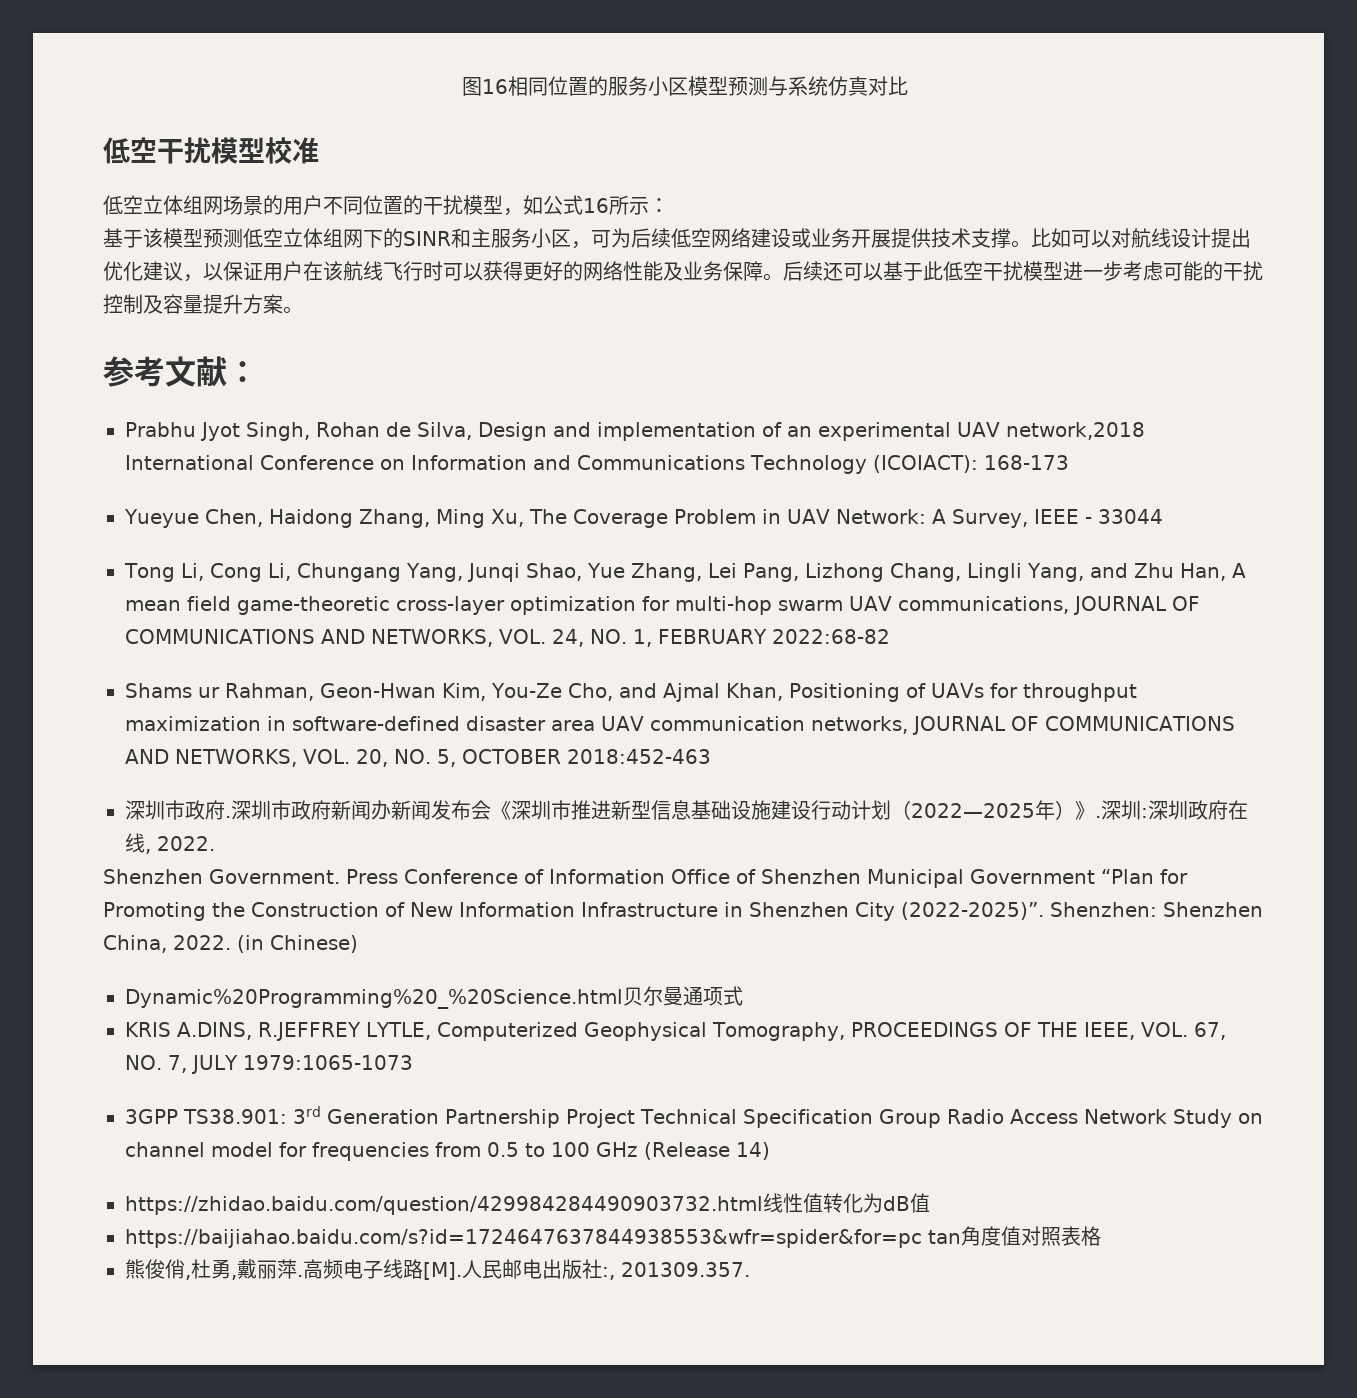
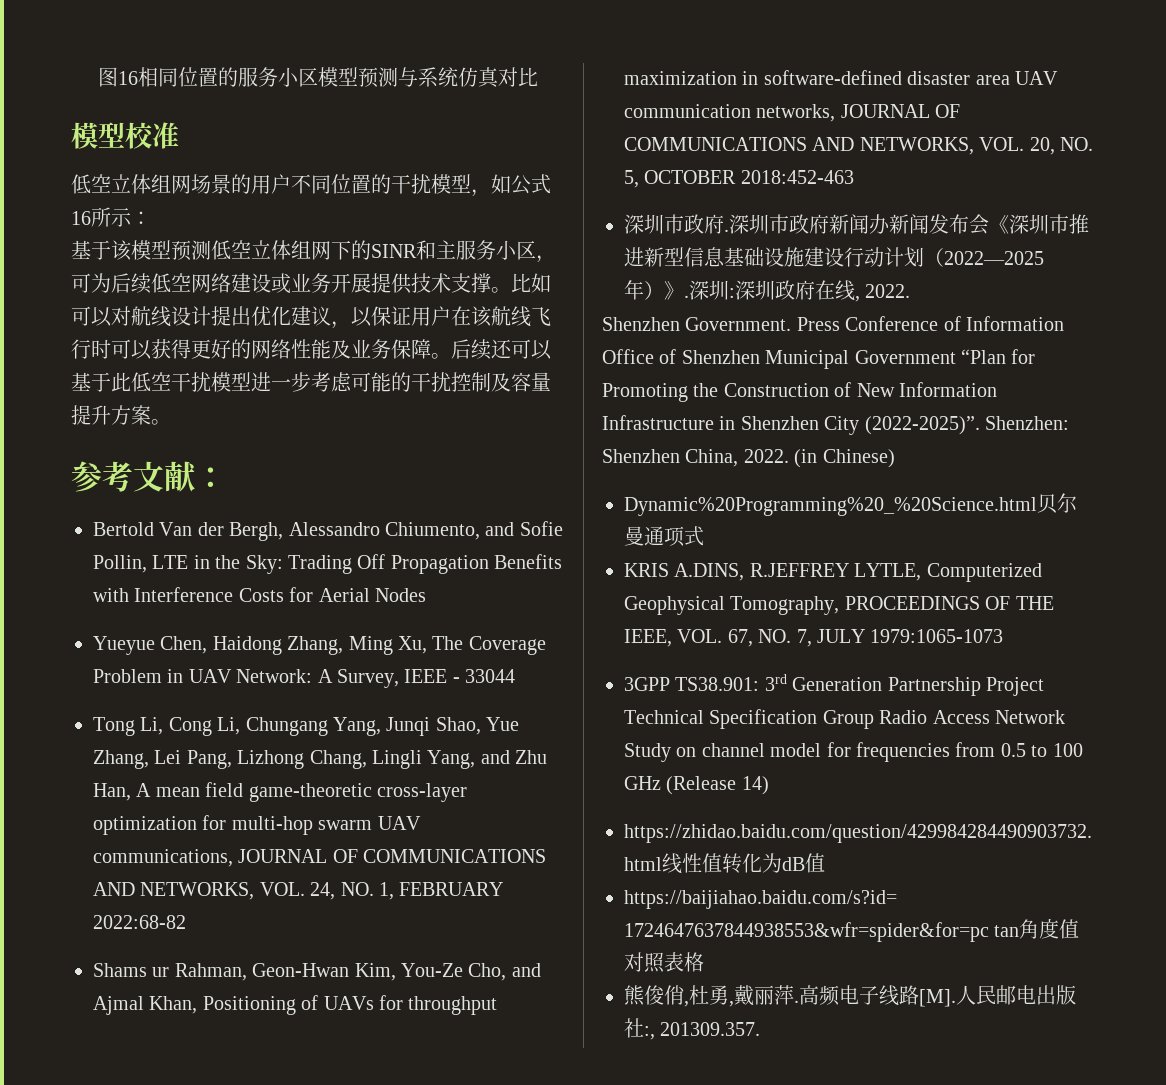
- 低空干扰模型校准
+ 模型校准
- Prabhu Jyot Singh, Rohan de Silva, Design and implementation of an experimental UAV network,2018 International Conference on Information and Communications Technology (ICOIACT): 168-173
+ Bertold Van der Bergh, Alessandro Chiumento, and Sofie Pollin, LTE in the Sky: Trading Off Propagation Benefits with Interference Costs for Aerial Nodes

